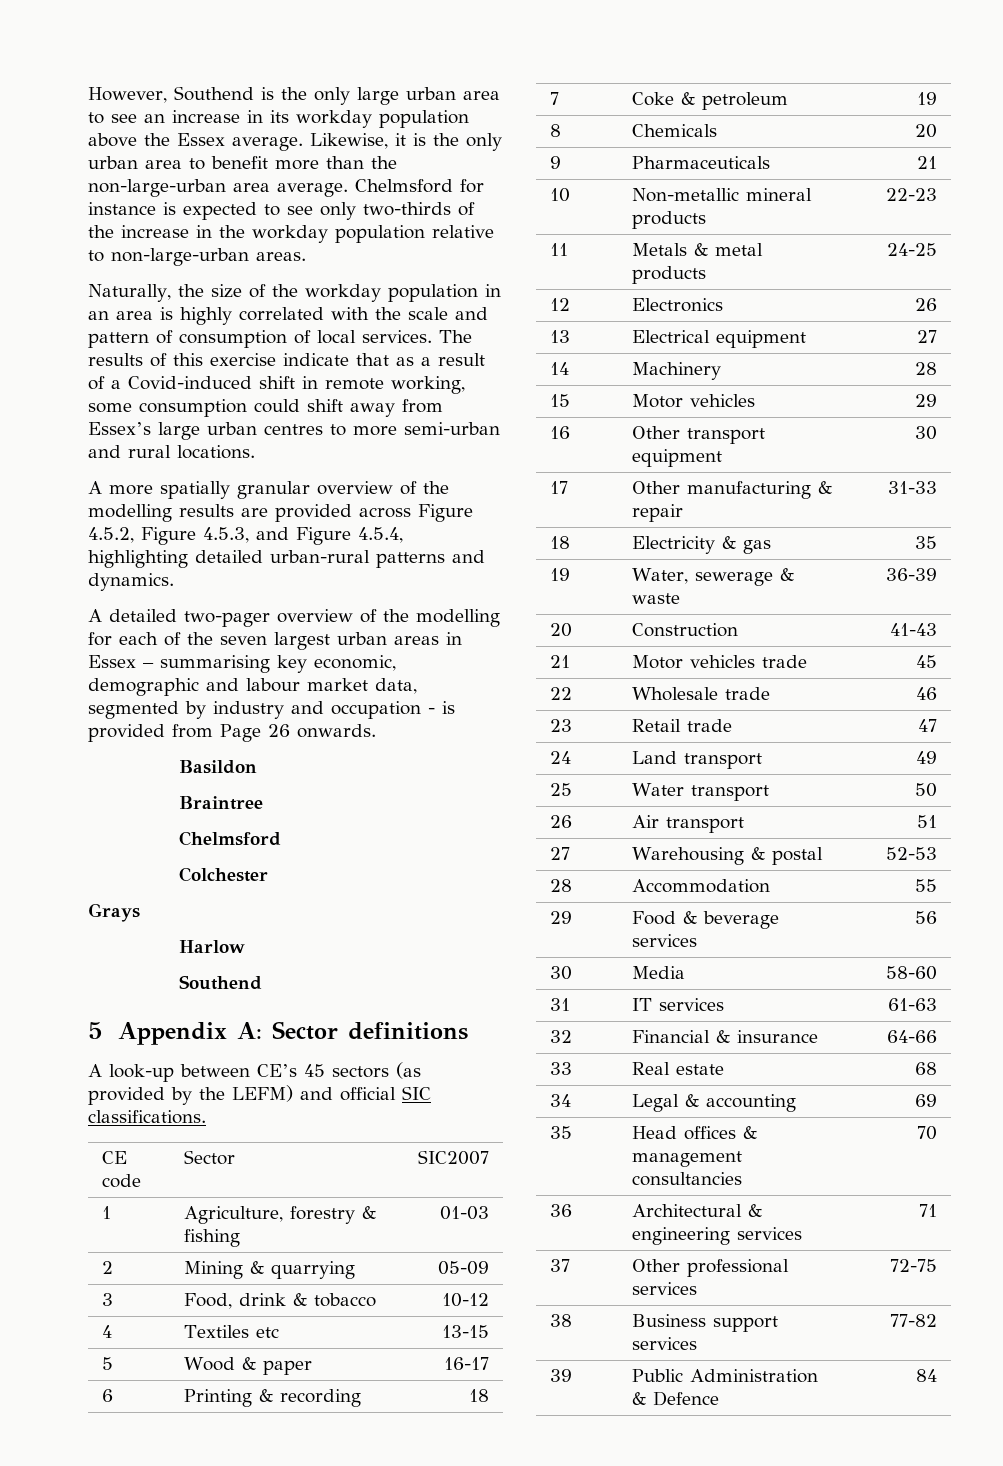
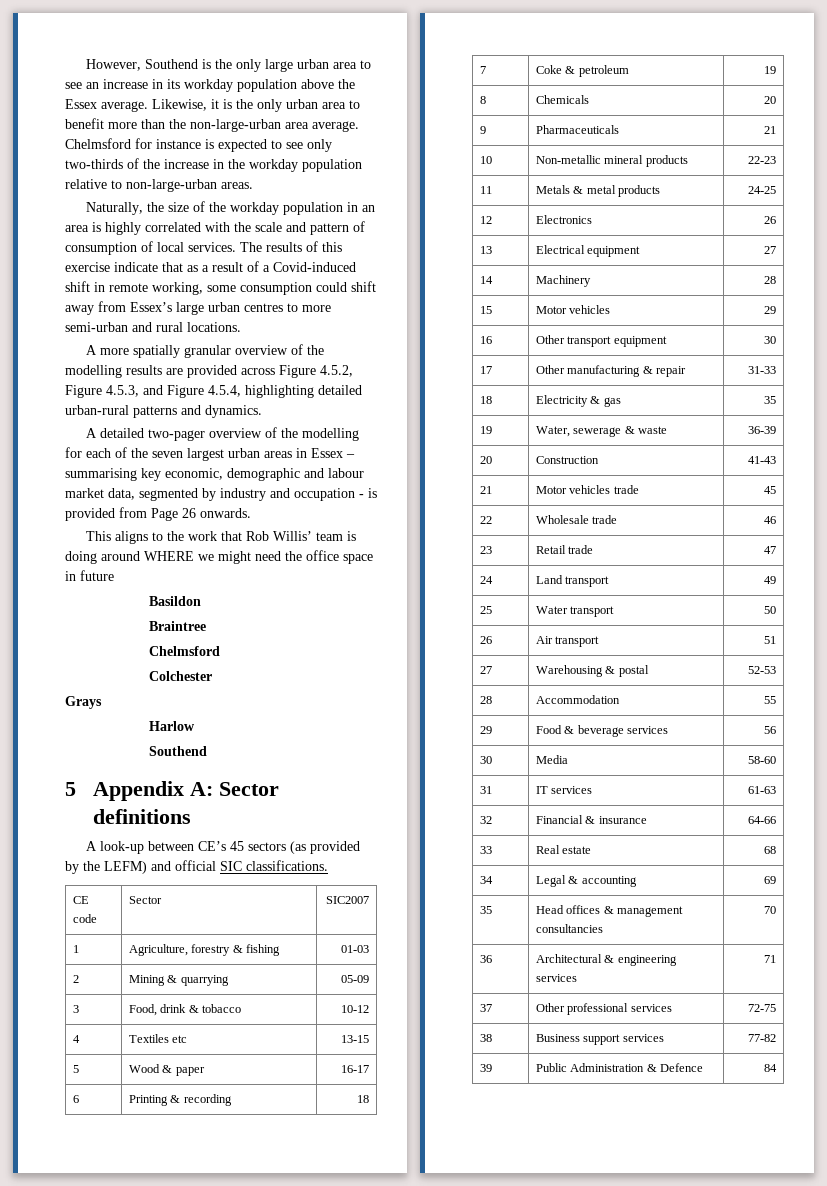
+ This aligns to the work that Rob Willis’ team is doing around WHERE we might need the office space in future

